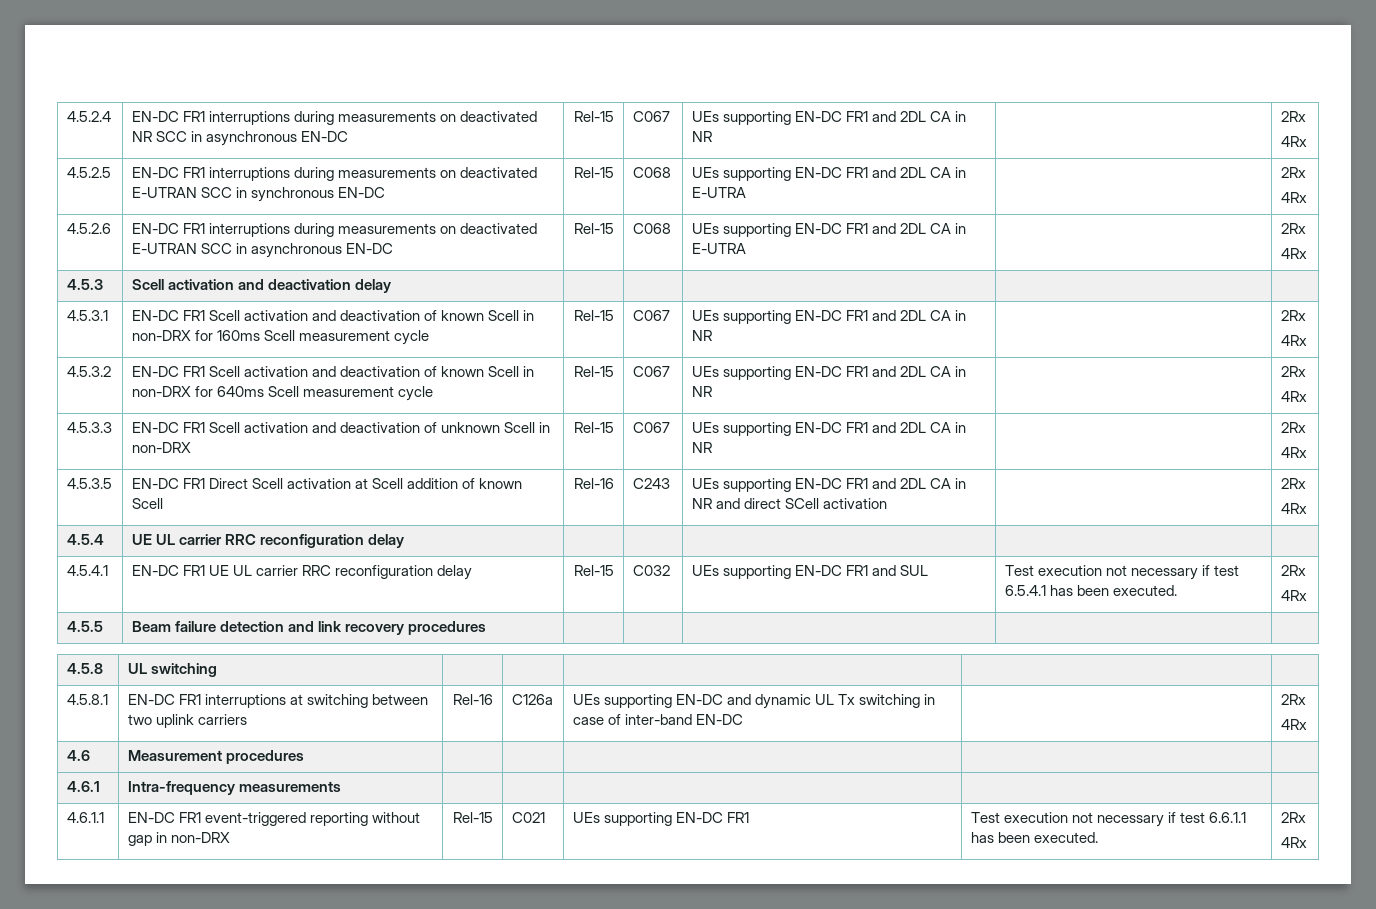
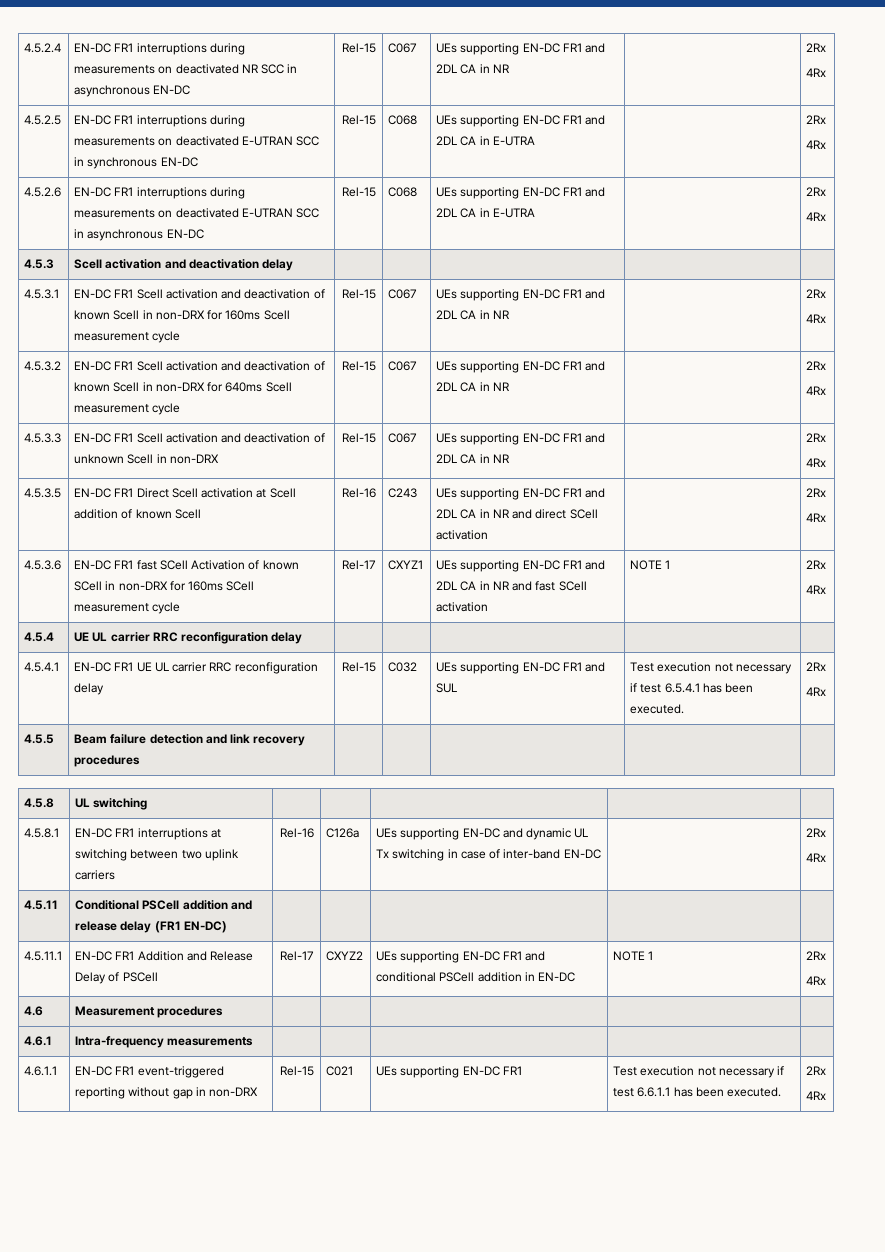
+ 4.5.3.6 | EN-DC FR1 fast SCell Activation of known SCell in non-DRX for 160ms SCell measurement cycle | Rel-17 | CXYZ1 | UEs supporting EN-DC FR1 and 2DL CA in NR and fast SCell activation | NOTE 1 | 2Rx
+ 4Rx
+ 4.5.11 | Conditional PSCell addition and release delay (FR1 EN-DC) | | | | |
+ 4.5.11.1 | EN-DC FR1 Addition and Release Delay of PSCell | Rel-17 | CXYZ2 | UEs supporting EN-DC FR1 and conditional PSCell addition in EN-DC | NOTE 1 | 2Rx
+ 4Rx

